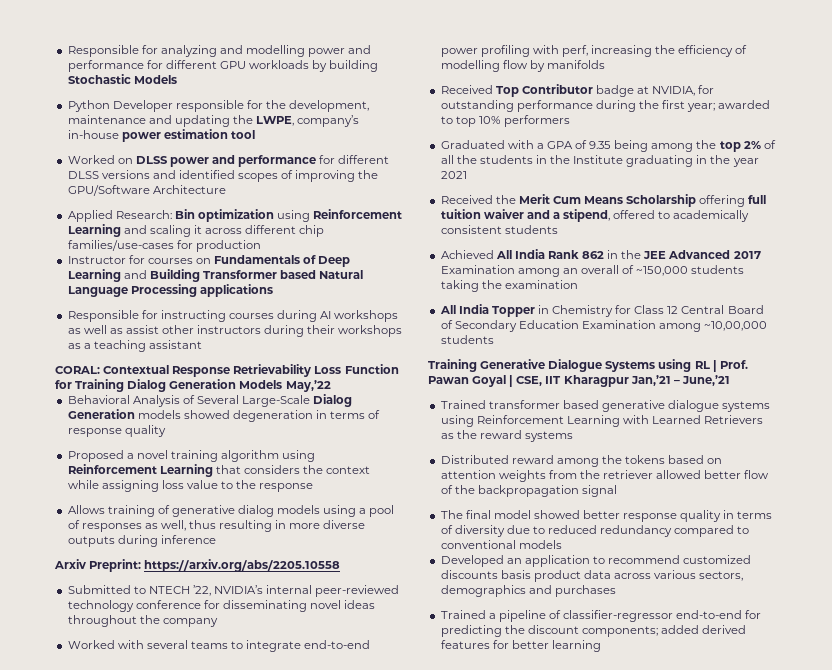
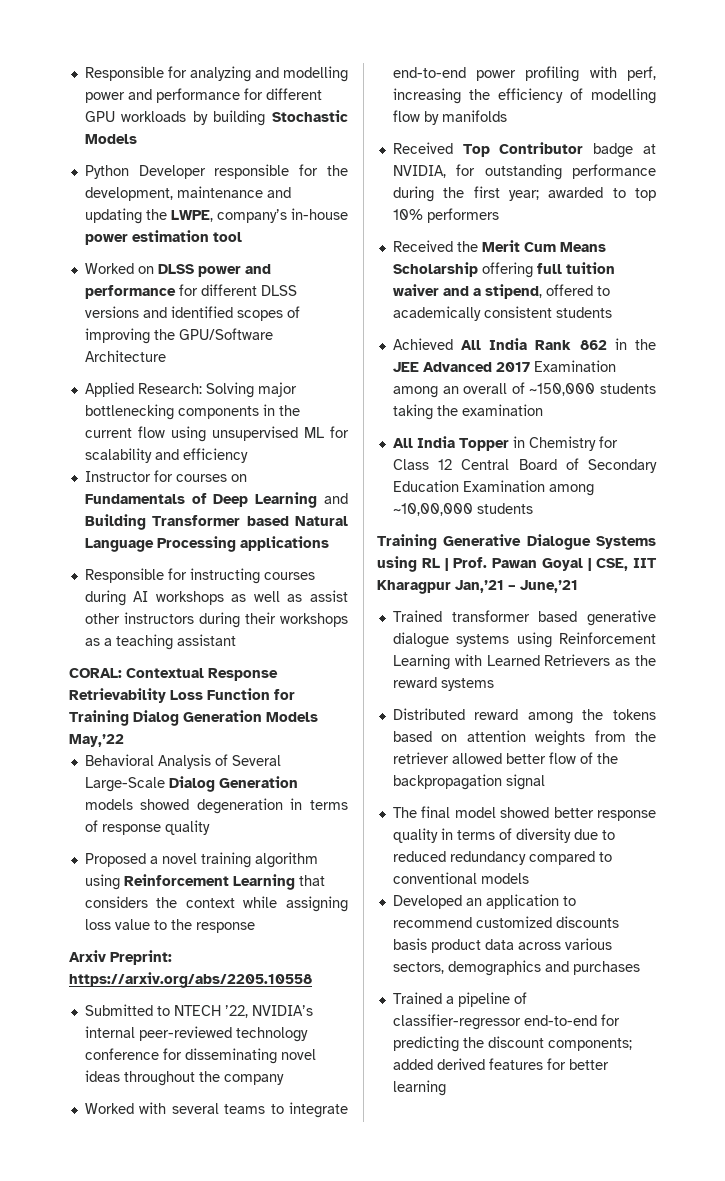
- Applied Research: Bin optimization using Reinforcement Learning and scaling it across different chip families/use-cases for production
+ Applied Research: Solving major bottlenecking components in the current flow using unsupervised ML for scalability and efficiency
- Allows training of generative dialog models using a pool of responses as well, thus resulting in more diverse outputs during inference
- Graduated with a GPA of 9.35 being among the top 2% of all the students in the Institute graduating in the year 2021

